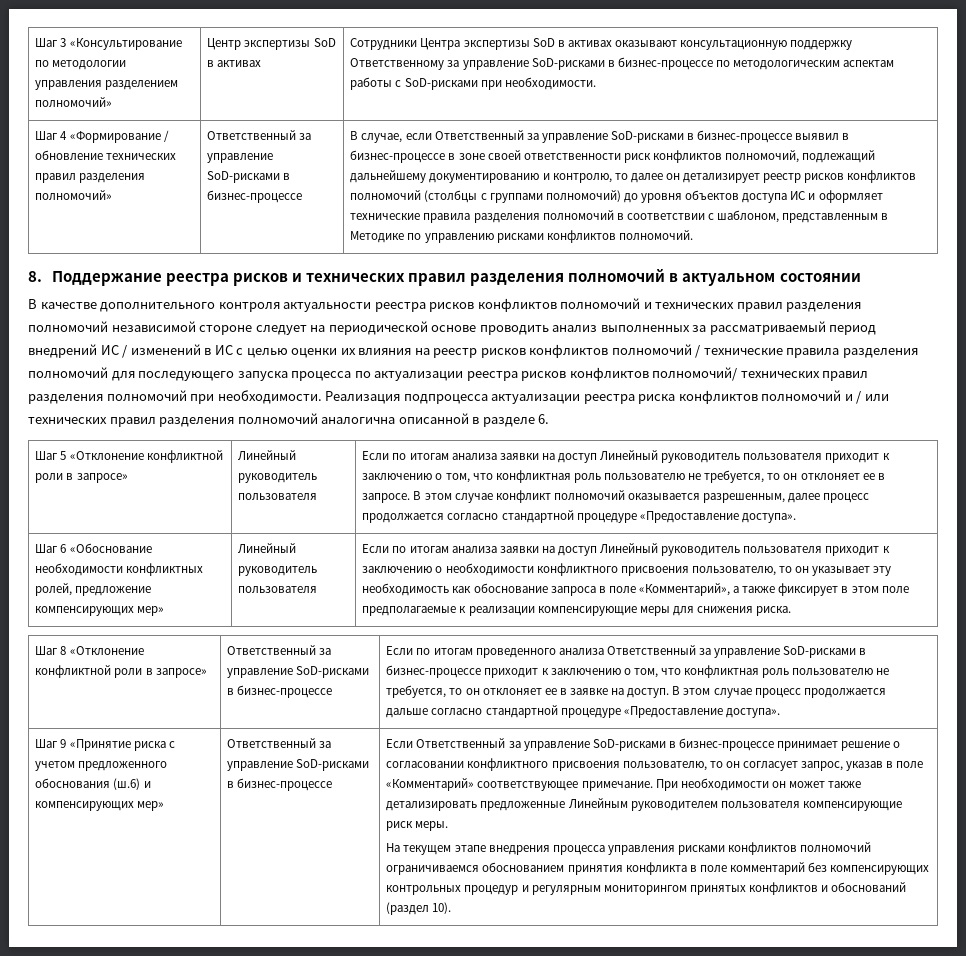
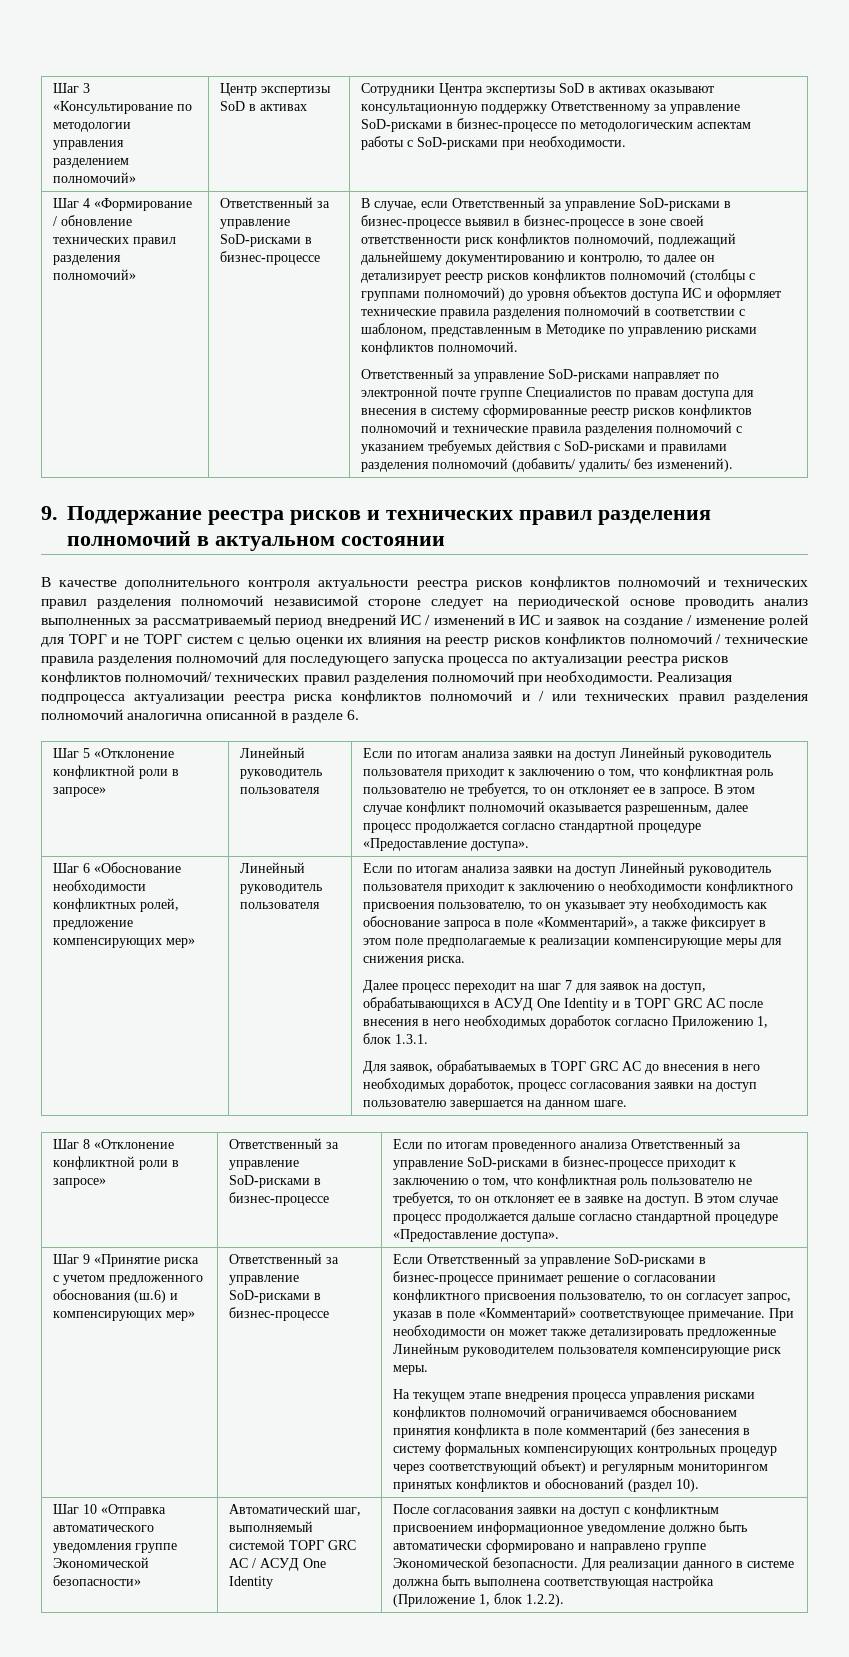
- 8. Поддержание реестра рисков и технических правил разделения полномочий в актуальном состоянии
+ Ответственный за управление SoD-рисками направляет по электронной почте группе Специалистов по правам доступа для внесения в систему сформированные реестр рисков конфликтов полномочий и технические правила разделения полномочий с указанием требуемых действия с SoD-рисками и правилами разделения полномочий (добавить/ удалить/ без изменений).
+ 9. Поддержание реестра рисков и технических правил разделения полномочий в актуальном состоянии
- В качестве дополнительного контроля актуальности реестра рисков конфликтов полномочий и технических правил разделения полномочий независимой стороне следует на периодической основе проводить анализ выполненных за рассматриваемый период внедрений ИС / изменений в ИС с целью оценки их влияния на реестр рисков конфликтов полномочий / технические правила разделения полномочий для последующего запуска процесса по актуализации реестра рисков конфликтов полномочий/ технических правил разделения полномочий при необходимости.
+ В качестве дополнительного контроля актуальности реестра рисков конфликтов полномочий и технических правил разделения полномочий независимой стороне следует на периодической основе проводить анализ выполненных за рассматриваемый период внедрений ИС / изменений в ИС и заявок на создание / изменение ролей для ТОРГ и не ТОРГ систем с целью оценки их влияния на реестр рисков конфликтов полномочий / технические правила разделения полномочий для последующего запуска процесса по актуализации реестра рисков конфликтов полномочий/ технических правил разделения полномочий при необходимости.
+ Далее процесс переходит на шаг 7 для заявок на доступ, обрабатывающихся в АСУД One Identity и в ТОРГ GRC AC после внесения в него необходимых доработок согласно Приложению 1, блок 1.3.1.
+ Для заявок, обрабатываемых в ТОРГ GRC AC до внесения в него необходимых доработок, процесс согласования заявки на доступ пользователю завершается на данном шаге.
- На текущем этапе внедрения процесса управления рисками конфликтов полномочий ограничиваемся обоснованием принятия конфликта в поле комментарий без компенсирующих контрольных процедур и регулярным мониторингом принятых конфликтов и обоснований (раздел 10).
+ На текущем этапе внедрения процесса управления рисками конфликтов полномочий ограничиваемся обоснованием принятия конфликта в поле комментарий (без занесения в систему формальных компенсирующих контрольных процедур через соответствующий объект) и регулярным мониторингом принятых конфликтов и обоснований (раздел 10).
+ Шаг 10 «Отправка автоматического уведомления группе Экономической безопасности» | Автоматический шаг, выполняемый системой ТОРГ GRC AC / АСУД One Identity | После согласования заявки на доступ с конфликтным присвоением информационное уведомление должно быть автоматически сформировано и направлено группе Экономической безопасности. Для реализации данного в системе должна быть выполнена соответствующая настройка (Приложение 1, блок 1.2.2).

